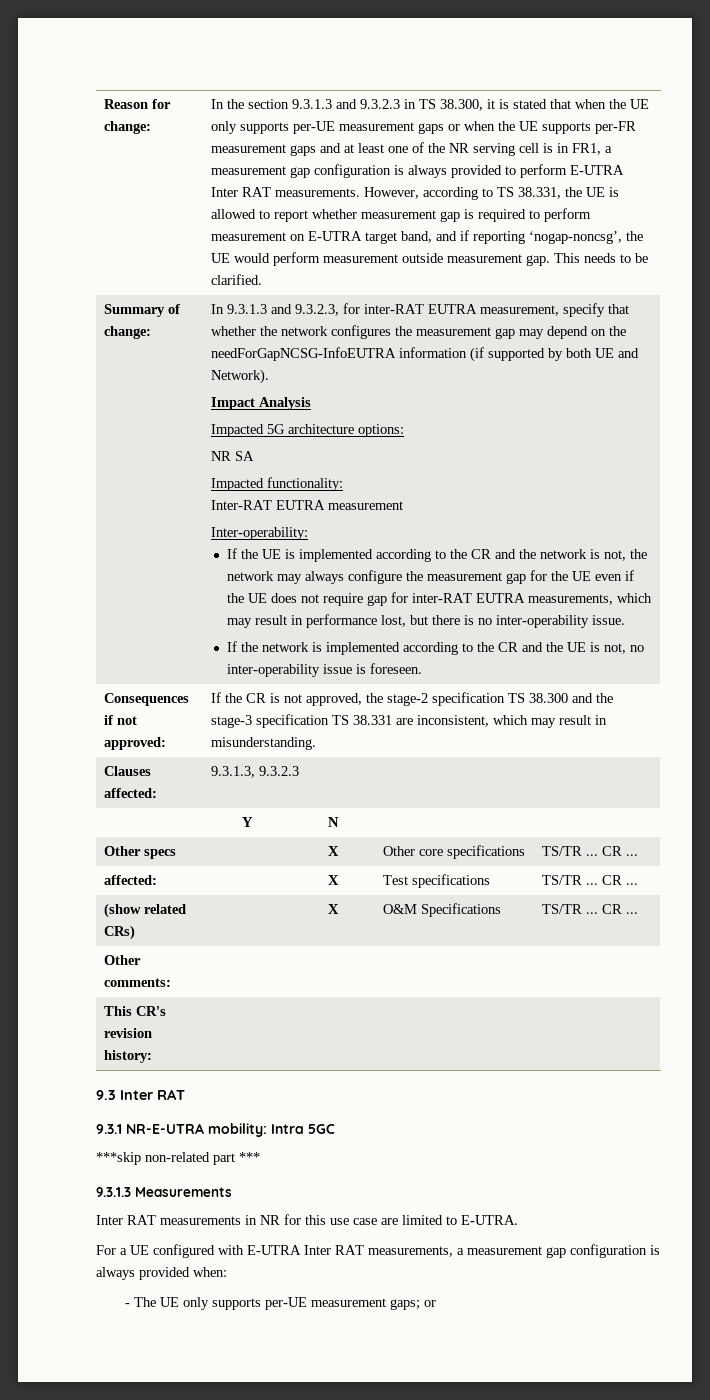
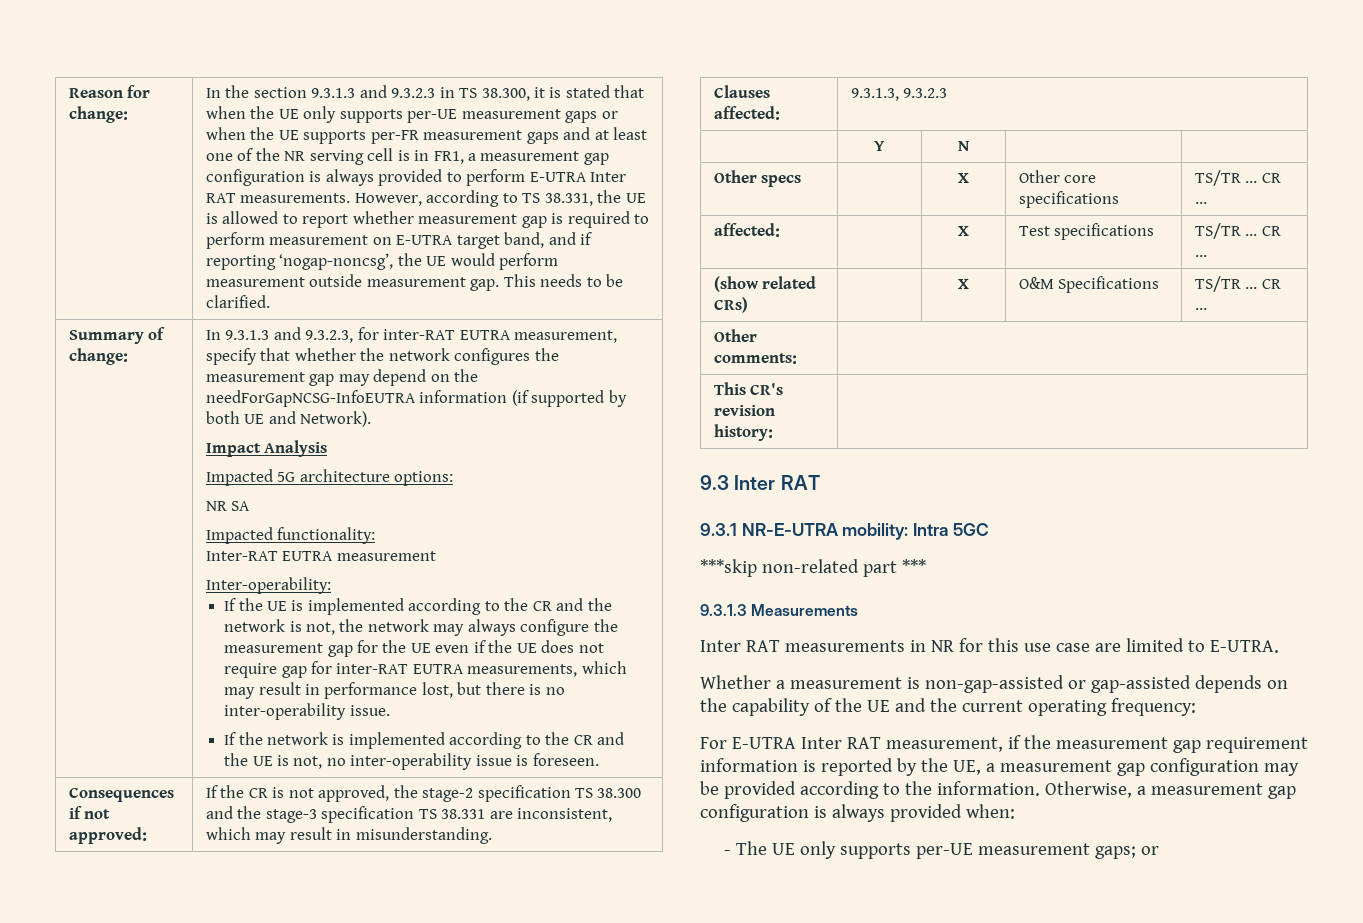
- For a UE configured with E-UTRA Inter RAT measurements, a measurement gap configuration is always provided when:
+ Whether a measurement is non-gap-assisted or gap-assisted depends on the capability of the UE and the current operating frequency:
+ For E-UTRA Inter RAT measurement, if the measurement gap requirement information is reported by the UE, a measurement gap configuration may be provided according to the information. Otherwise, a measurement gap configuration is always provided when:

